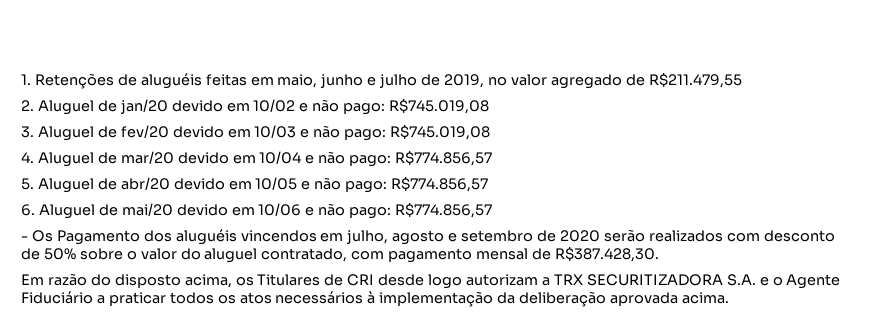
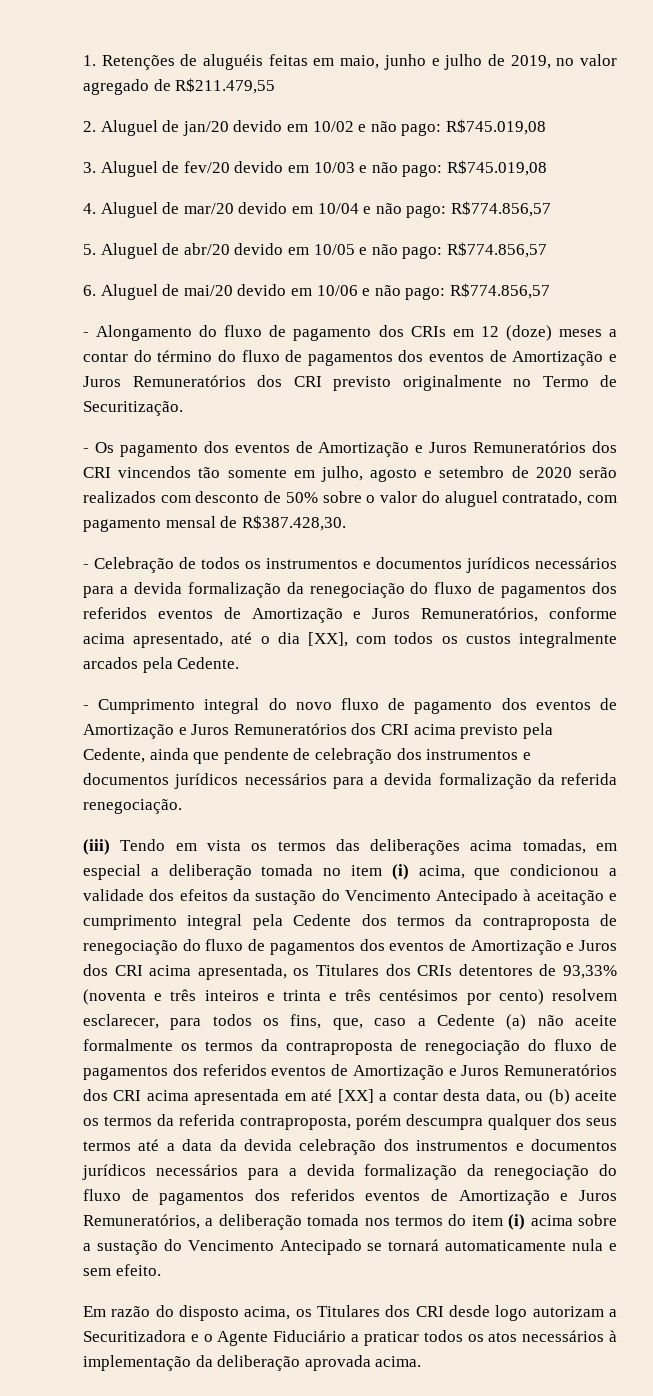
- - Os Pagamento dos aluguéis vincendos em julho, agosto e setembro de 2020 serão realizados com desconto de 50% sobre o valor do aluguel contratado, com pagamento mensal de R$387.428,30.
+ - Alongamento do fluxo de pagamento dos CRIs em 12 (doze) meses a contar do término do fluxo de pagamentos dos eventos de Amortização e Juros Remuneratórios dos CRI previsto originalmente no Termo de Securitização.
+ - Os pagamento dos eventos de Amortização e Juros Remuneratórios dos CRI vincendos tão somente em julho, agosto e setembro de 2020 serão realizados com desconto de 50% sobre o valor do aluguel contratado, com pagamento mensal de R$387.428,30.
+ - Celebração de todos os instrumentos e documentos jurídicos necessários para a devida formalização da renegociação do fluxo de pagamentos dos referidos eventos de Amortização e Juros Remuneratórios, conforme acima apresentado, até o dia [XX], com todos os custos integralmente arcados pela Cedente.
+ - Cumprimento integral do novo fluxo de pagamento dos eventos de Amortização e Juros Remuneratórios dos CRI acima previsto pela Cedente, ainda que pendente de celebração dos instrumentos e documentos jurídicos necessários para a devida formalização da referida renegociação.
+ (iii) Tendo em vista os termos das deliberações acima tomadas, em especial a deliberação tomada no item (i) acima, que condicionou a validade dos efeitos da sustação do Vencimento Antecipado à aceitação e cumprimento integral pela Cedente dos termos da contraproposta de renegociação do fluxo de pagamentos dos eventos de Amortização e Juros dos CRI acima apresentada, os Titulares dos CRIs detentores de 93,33% (noventa e três inteiros e trinta e três centésimos por cento) resolvem esclarecer, para todos os fins, que, caso a Cedente (a) não aceite formalmente os termos da contraproposta de renegociação do fluxo de pagamentos dos referidos eventos de Amortização e Juros Remuneratórios dos CRI acima apresentada em até [XX] a contar desta data, ou (b) aceite os termos da referida contraproposta, porém descumpra qualquer dos seus termos até a data da devida celebração dos instrumentos e documentos jurídicos necessários para a devida formalização da renegociação do fluxo de pagamentos dos referidos eventos de Amortização e Juros Remuneratórios, a deliberação tomada nos termos do item (i) acima sobre a sustação do Vencimento Antecipado se tornará automaticamente nula e sem efeito.
- Em razão do disposto acima, os Titulares de CRI desde logo autorizam a TRX SECURITIZADORA S.A. e o Agente Fiduciário a praticar todos os atos necessários à implementação da deliberação aprovada acima.
+ Em razão do disposto acima, os Titulares dos CRI desde logo autorizam a Securitizadora e o Agente Fiduciário a praticar todos os atos necessários à implementação da deliberação aprovada acima.

